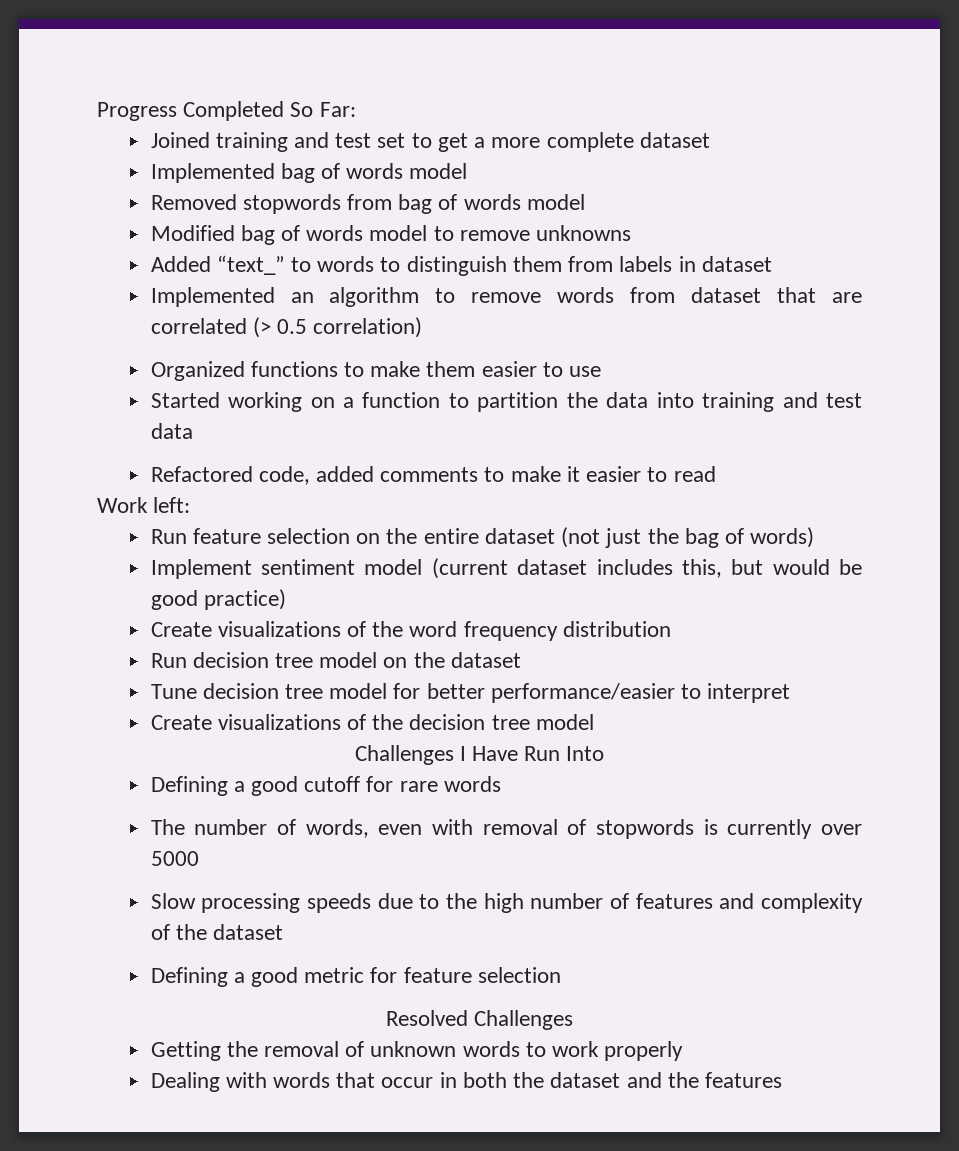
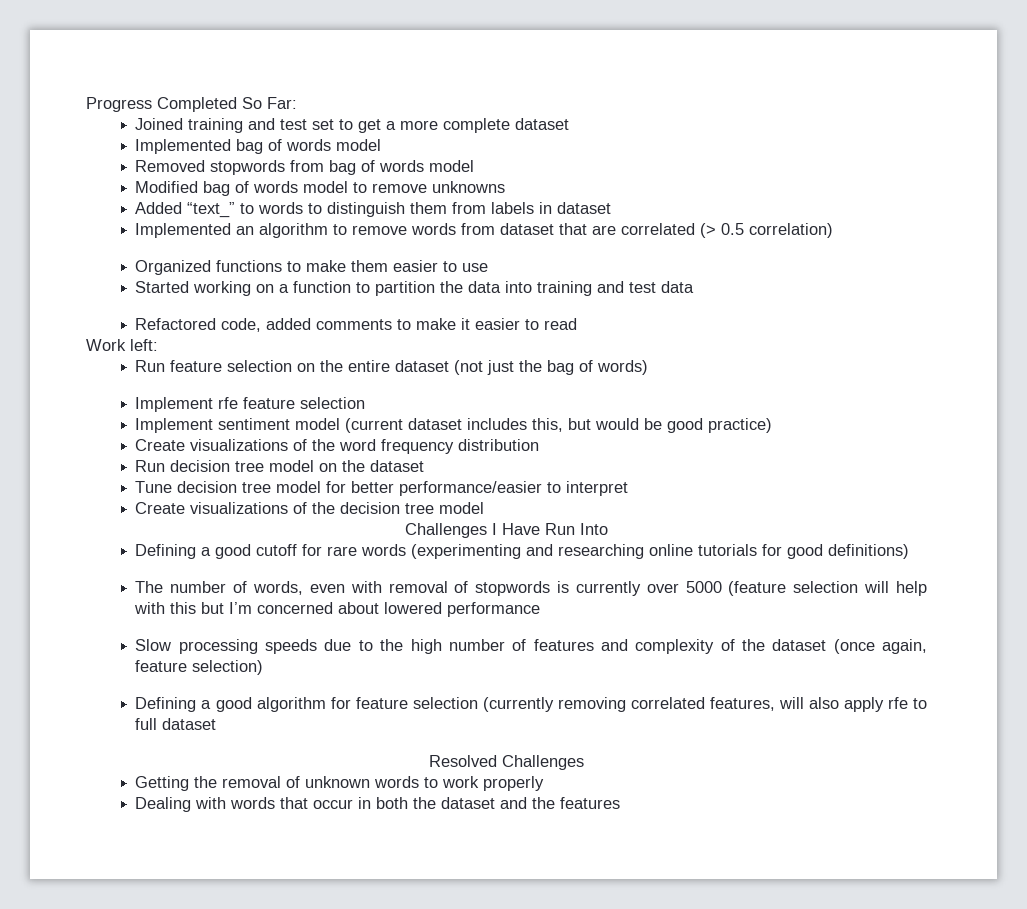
+ Implement rfe feature selection
- Defining a good cutoff for rare words
+ Defining a good cutoff for rare words (experimenting and researching online tutorials for good definitions)
- The number of words, even with removal of stopwords is currently over 5000
+ The number of words, even with removal of stopwords is currently over 5000 (feature selection will help with this but I’m concerned about lowered performance
- Slow processing speeds due to the high number of features and complexity of the dataset
- Defining a good metric for feature selection
+ Slow processing speeds due to the high number of features and complexity of the dataset (once again, feature selection)
+ Defining a good algorithm for feature selection (currently removing correlated features, will also apply rfe to full dataset

